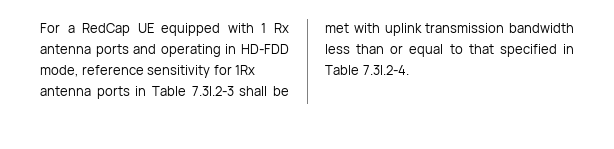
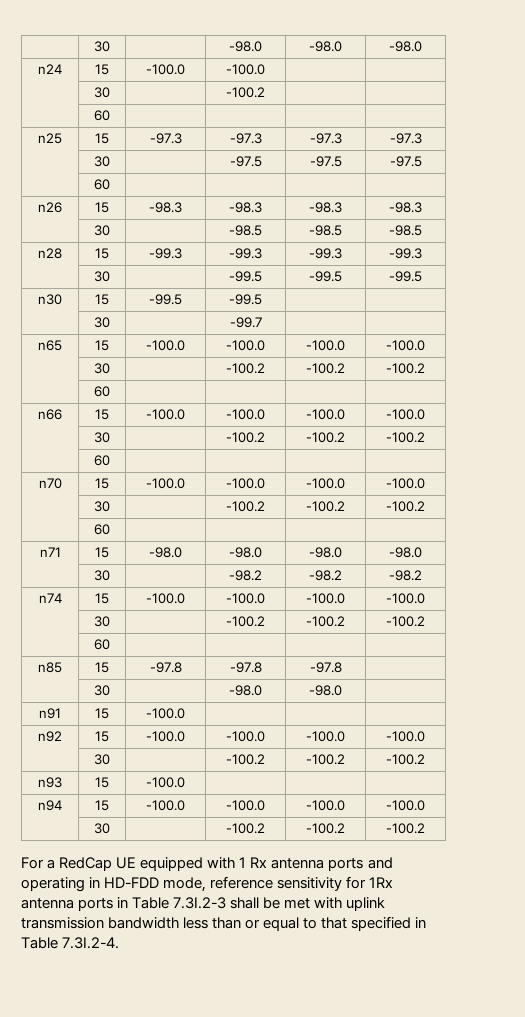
+ | 30 | | -98.0 | -98.0 | -98.0
+ n24 | 15 | -100.0 | -100.0 | |
+ | 30 | | -100.2 | |
+ | 60 | | | |
+ n25 | 15 | -97.3 | -97.3 | -97.3 | -97.3
+ | 30 | | -97.5 | -97.5 | -97.5
+ | 60 | | | |
+ n26 | 15 | -98.3 | -98.3 | -98.3 | -98.3
+ | 30 | | -98.5 | -98.5 | -98.5
+ n28 | 15 | -99.3 | -99.3 | -99.3 | -99.3
+ | 30 | | -99.5 | -99.5 | -99.5
+ n30 | 15 | -99.5 | -99.5 | |
+ | 30 | | -99.7 | |
+ n65 | 15 | -100.0 | -100.0 | -100.0 | -100.0
+ | 30 | | -100.2 | -100.2 | -100.2
+ | 60 | | | |
+ n66 | 15 | -100.0 | -100.0 | -100.0 | -100.0
+ | 30 | | -100.2 | -100.2 | -100.2
+ | 60 | | | |
+ n70 | 15 | -100.0 | -100.0 | -100.0 | -100.0
+ | 30 | | -100.2 | -100.2 | -100.2
+ | 60 | | | |
+ n71 | 15 | -98.0 | -98.0 | -98.0 | -98.0
+ | 30 | | -98.2 | -98.2 | -98.2
+ n74 | 15 | -100.0 | -100.0 | -100.0 | -100.0
+ | 30 | | -100.2 | -100.2 | -100.2
+ | 60 | | | |
+ n85 | 15 | -97.8 | -97.8 | -97.8 |
+ | 30 | | -98.0 | -98.0 |
+ n91 | 15 | -100.0 | | |
+ n92 | 15 | -100.0 | -100.0 | -100.0 | -100.0
+ | 30 | | -100.2 | -100.2 | -100.2
+ n93 | 15 | -100.0 | | |
+ n94 | 15 | -100.0 | -100.0 | -100.0 | -100.0
+ | 30 | | -100.2 | -100.2 | -100.2

